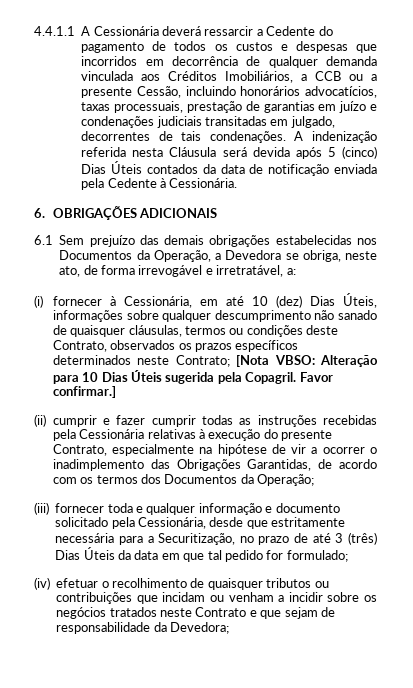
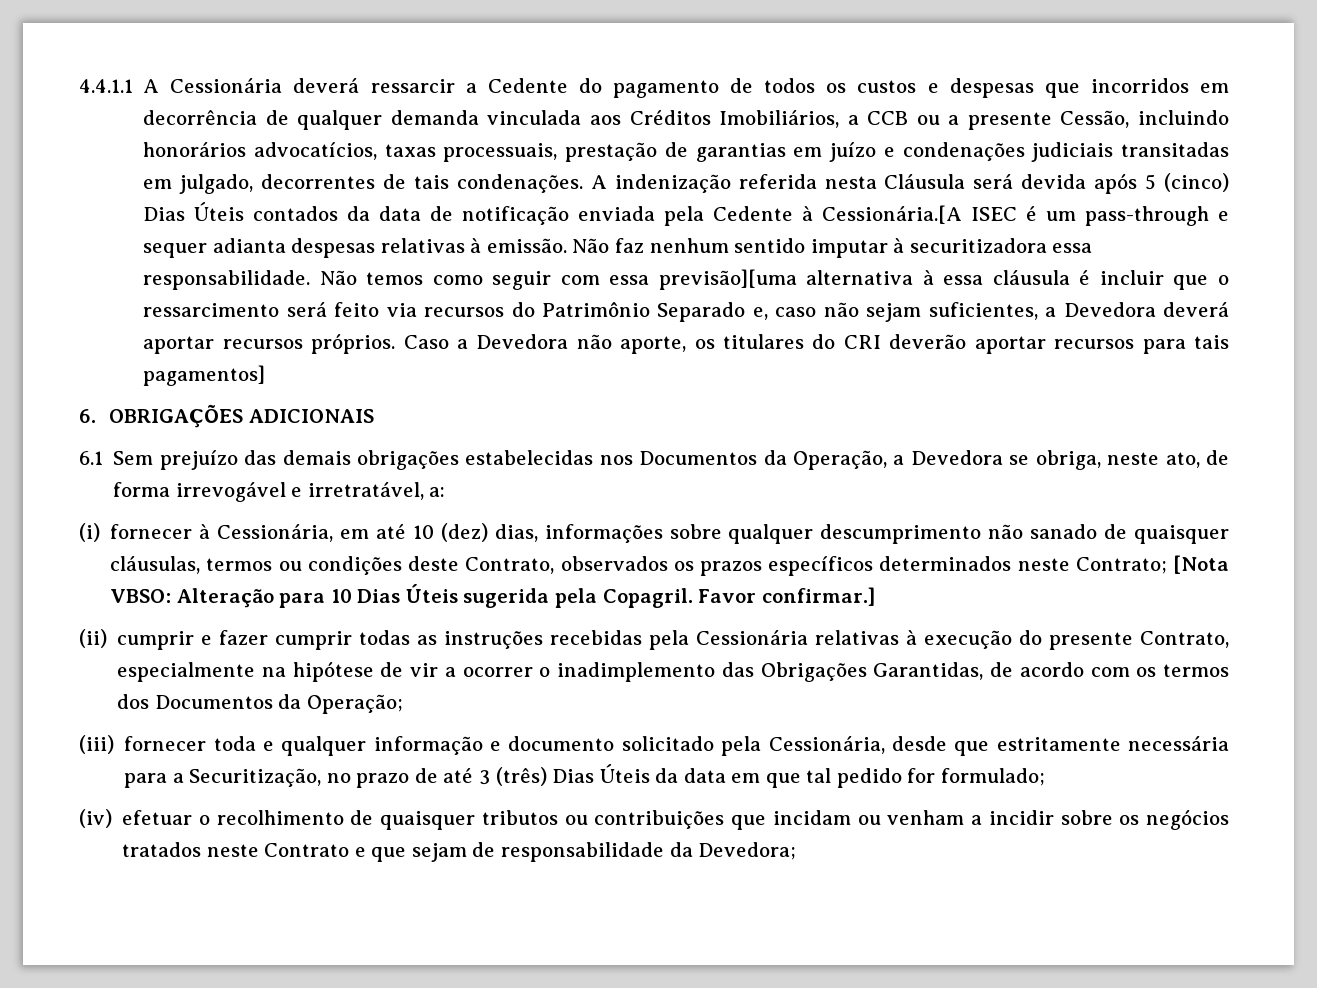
- A indenização referida nesta Cláusula será devida após 5 (cinco) Dias Úteis contados da data de notificação enviada pela Cedente à Cessionária.
+ A indenização referida nesta Cláusula será devida após 5 (cinco) Dias Úteis contados da data de notificação enviada pela Cedente à Cessionária.[A ISEC é um pass-through e sequer adianta despesas relativas à emissão. Não faz nenhum sentido imputar à securitizadora essa responsabilidade. Não temos como seguir com essa previsão][uma alternativa à essa cláusula é incluir que o ressarcimento será feito via recursos do Patrimônio Separado e, caso não sejam suficientes, a Devedora deverá aportar recursos próprios. Caso a Devedora não aporte, os titulares do CRI deverão aportar recursos para tais pagamentos]
- (i) fornecer à Cessionária, em até 10 (dez) Dias Úteis, informações sobre qualquer descumprimento não sanado de quaisquer cláusulas, termos ou condições deste Contrato, observados os prazos específicos determinados neste Contrato; [Nota VBSO: Alteração para 10 Dias Úteis sugerida pela Copagril.
+ (i) fornecer à Cessionária, em até 10 (dez) dias, informações sobre qualquer descumprimento não sanado de quaisquer cláusulas, termos ou condições deste Contrato, observados os prazos específicos determinados neste Contrato; [Nota VBSO: Alteração para 10 Dias Úteis sugerida pela Copagril.

